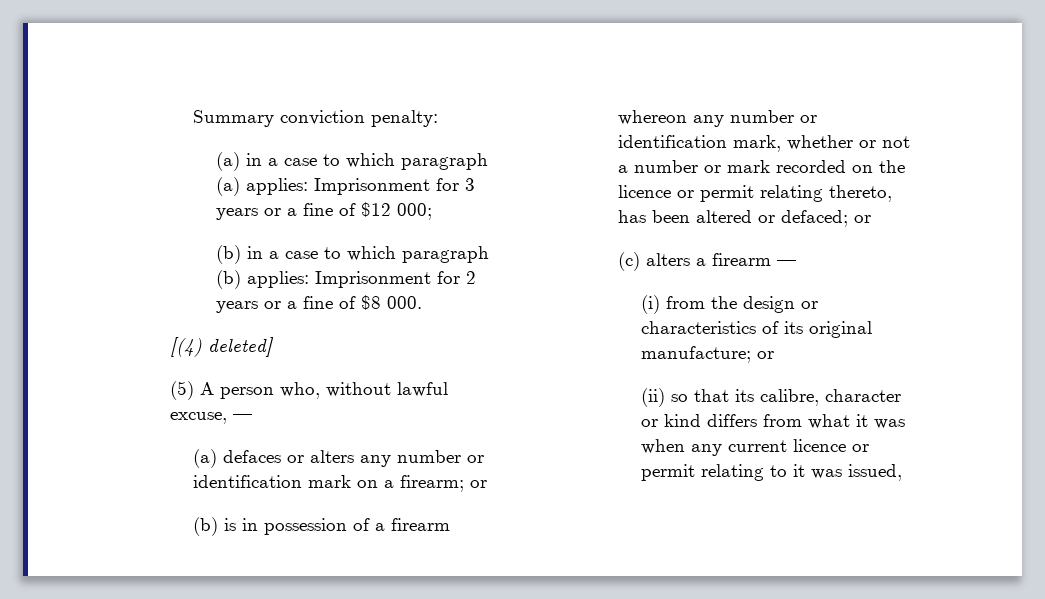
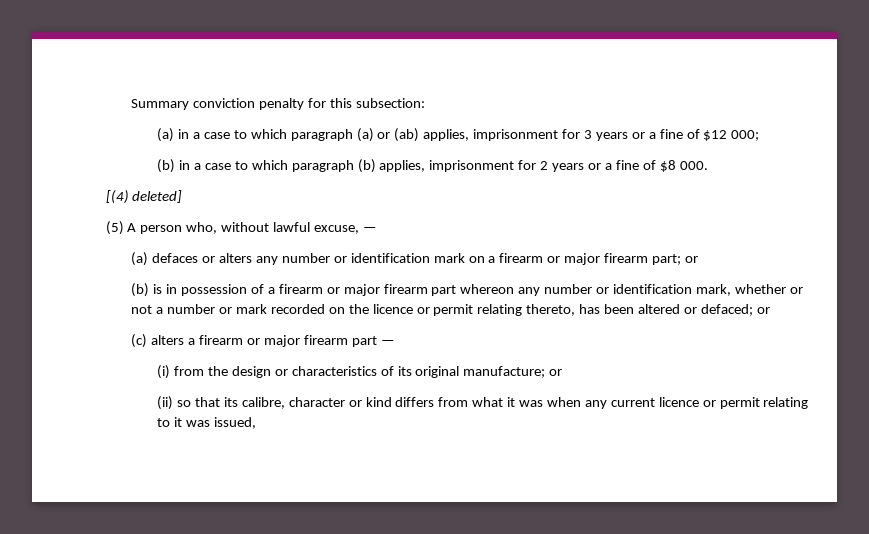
- Summary conviction penalty:
+ Summary conviction penalty for this subsection:
- (a) in a case to which paragraph (a) applies: Imprisonment for 3 years or a fine of $12 000;
+ (a) in a case to which paragraph (a) or (ab) applies, imprisonment for 3 years or a fine of $12 000;
- (b) in a case to which paragraph (b) applies: Imprisonment for 2 years or a fine of $8 000.
+ (b) in a case to which paragraph (b) applies, imprisonment for 2 years or a fine of $8 000.
- (a) defaces or alters any number or identification mark on a firearm; or
+ (a) defaces or alters any number or identification mark on a firearm or major firearm part; or
- (b) is in possession of a firearm whereon any number or identification mark, whether or not a number or mark recorded on the licence or permit relating thereto, has been altered or defaced; or
+ (b) is in possession of a firearm or major firearm part whereon any number or identification mark, whether or not a number or mark recorded on the licence or permit relating thereto, has been altered or defaced; or
- (c) alters a firearm —
+ (c) alters a firearm or major firearm part —

